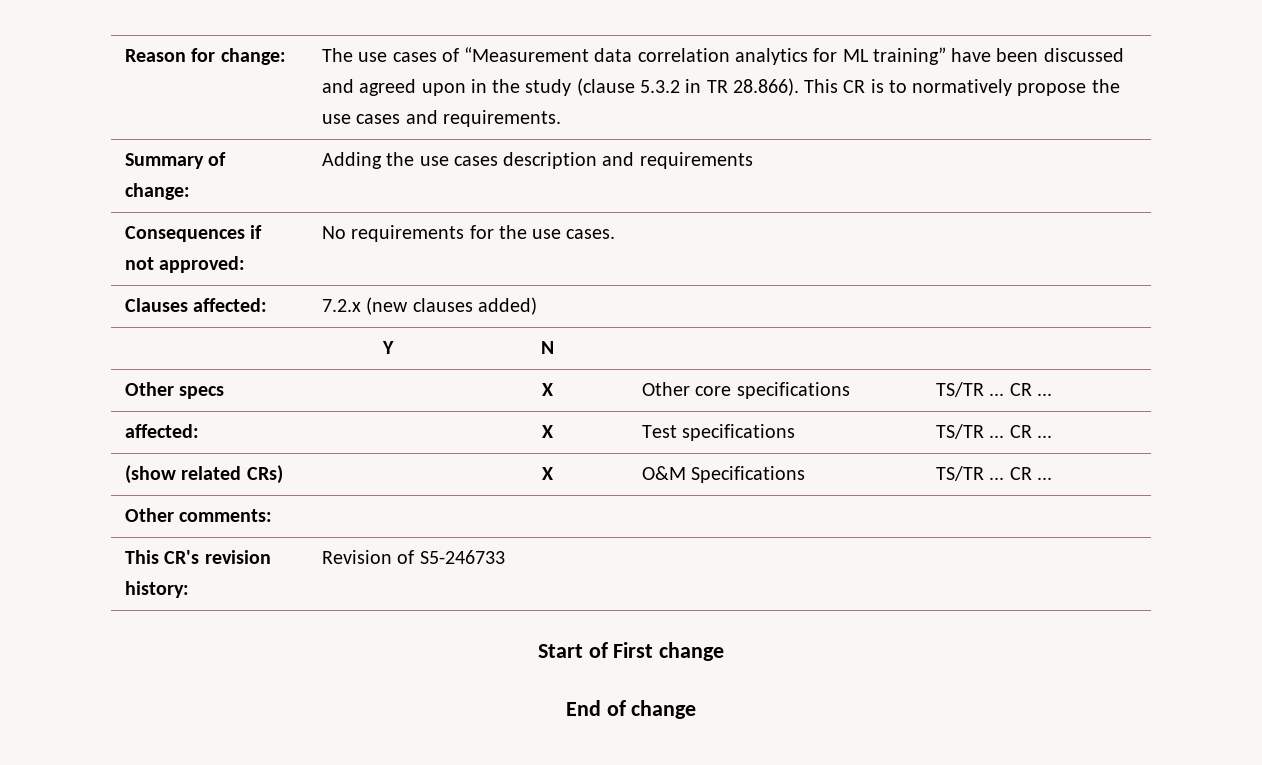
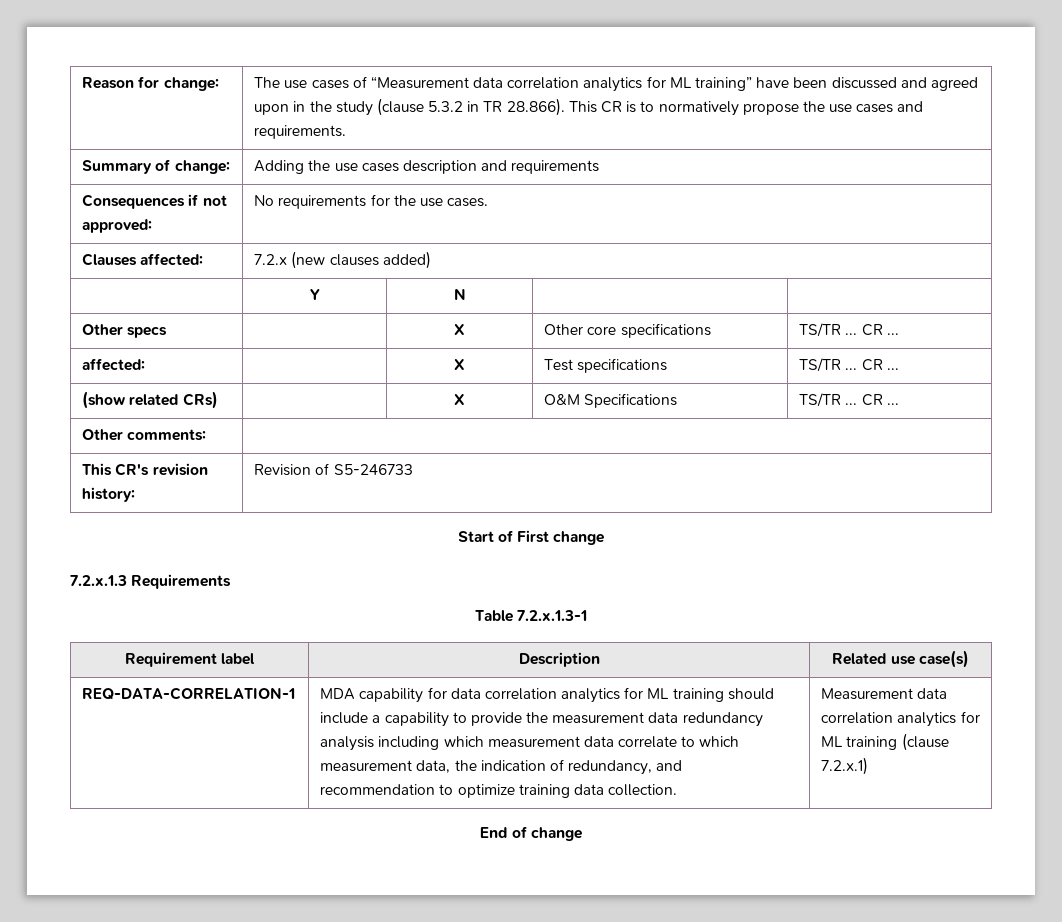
+ 7.2.x.1.3 Requirements
+ Table 7.2.x.1.3-1
+ Requirement label | Description | Related use case(s)
+ REQ-DATA-CORRELATION-1 | MDA capability for data correlation analytics for ML training should include a capability to provide the measurement data redundancy analysis including which measurement data correlate to which measurement data, the indication of redundancy, and recommendation to optimize training data collection. | Measurement data correlation analytics for ML training (clause 7.2.x.1)

